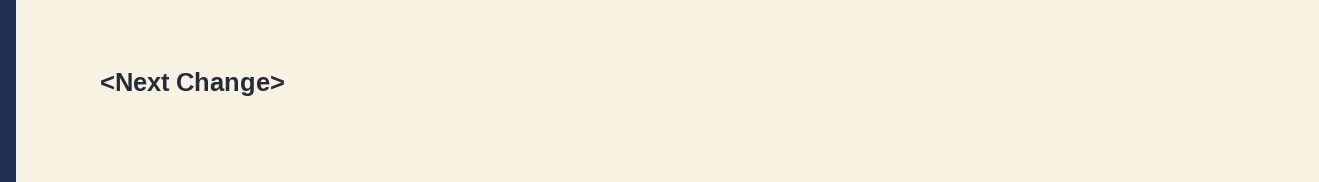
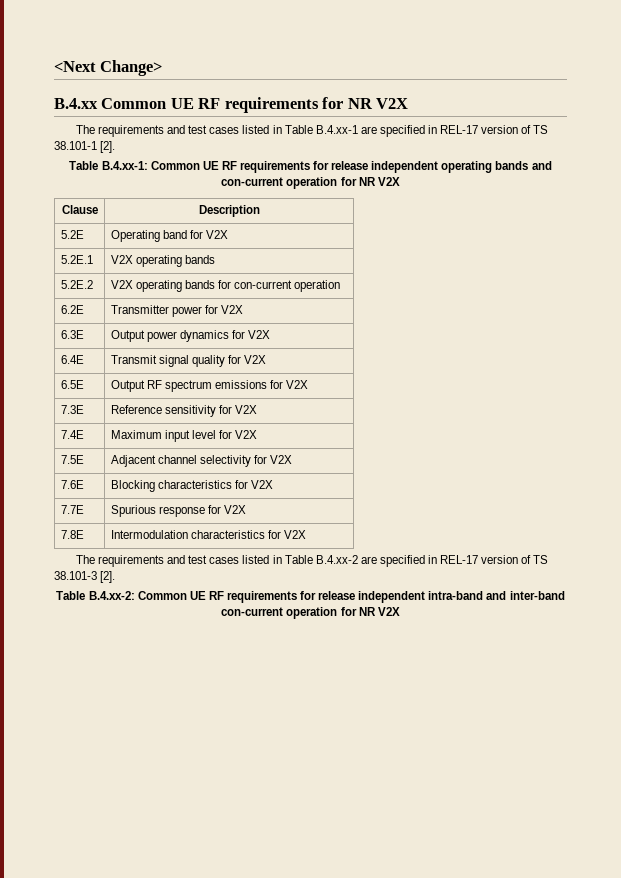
+ B.4.xx Common UE RF requirements for NR V2X
+ The requirements and test cases listed in Table B.4.xx-1 are specified in REL-17 version of TS 38.101-1 [2].
+ Table B.4.xx-1: Common UE RF requirements for release independent operating bands and con-current operation for NR V2X
+ Clause | Description
+ 5.2E | Operating band for V2X
+ 5.2E.1 | V2X operating bands
+ 5.2E.2 | V2X operating bands for con-current operation
+ 6.2E | Transmitter power for V2X
+ 6.3E | Output power dynamics for V2X
+ 6.4E | Transmit signal quality for V2X
+ 6.5E | Output RF spectrum emissions for V2X
+ 7.3E | Reference sensitivity for V2X
+ 7.4E | Maximum input level for V2X
+ 7.5E | Adjacent channel selectivity for V2X
+ 7.6E | Blocking characteristics for V2X
+ 7.7E | Spurious response for V2X
+ 7.8E | Intermodulation characteristics for V2X
+ The requirements and test cases listed in Table B.4.xx-2 are specified in REL-17 version of TS 38.101-3 [2].
+ Table B.4.xx-2: Common UE RF requirements for release independent intra-band and inter-band con-current operation for NR V2X

